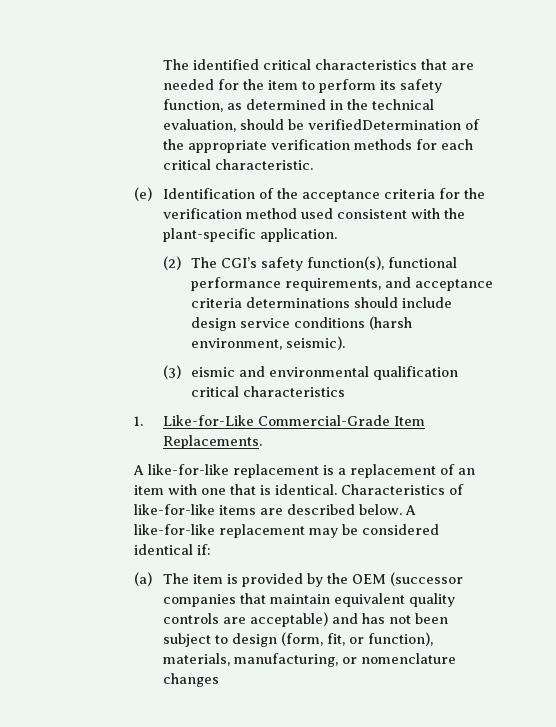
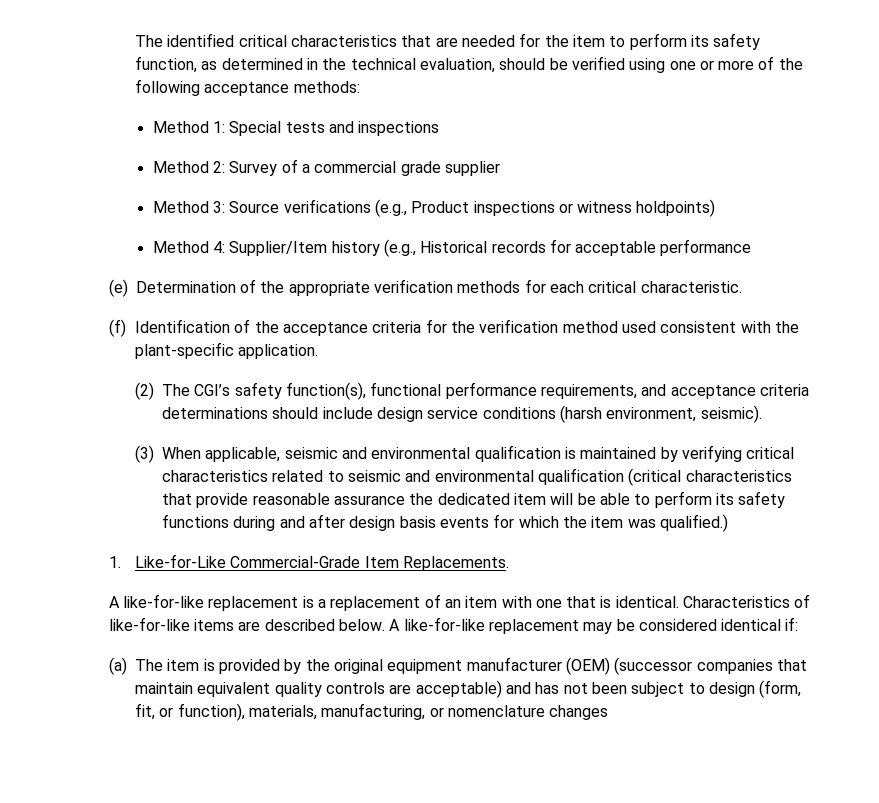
- The identified critical characteristics that are needed for the item to perform its safety function, as determined in the technical evaluation, should be verifiedDetermination of the appropriate verification methods for each critical characteristic.
+ The identified critical characteristics that are needed for the item to perform its safety function, as determined in the technical evaluation, should be verified using one or more of the following acceptance methods:
+ Method 1: Special tests and inspections
+ Method 2: Survey of a commercial grade supplier
+ Method 3: Source verifications (e.g., Product inspections or witness holdpoints)
+ Method 4: Supplier/Item history (e.g., Historical records for acceptable performance
+ (e) Determination of the appropriate verification methods for each critical characteristic.
- (e) Identification of the acceptance criteria for the verification method used consistent with the plant-specific application.
+ (f) Identification of the acceptance criteria for the verification method used consistent with the plant-specific application.
- (3) eismic and environmental qualification critical characteristics
+ (3) When applicable, seismic and environmental qualification is maintained by verifying critical characteristics related to seismic and environmental qualification (critical characteristics that provide reasonable assurance the dedicated item will be able to perform its safety functions during and after design basis events for which the item was qualified.)
- (a) The item is provided by the OEM (successor companies that maintain equivalent quality controls are acceptable) and has not been subject to design (form, fit, or function), materials, manufacturing, or nomenclature changes
+ (a) The item is provided by the original equipment manufacturer (OEM) (successor companies that maintain equivalent quality controls are acceptable) and has not been subject to design (form, fit, or function), materials, manufacturing, or nomenclature changes

